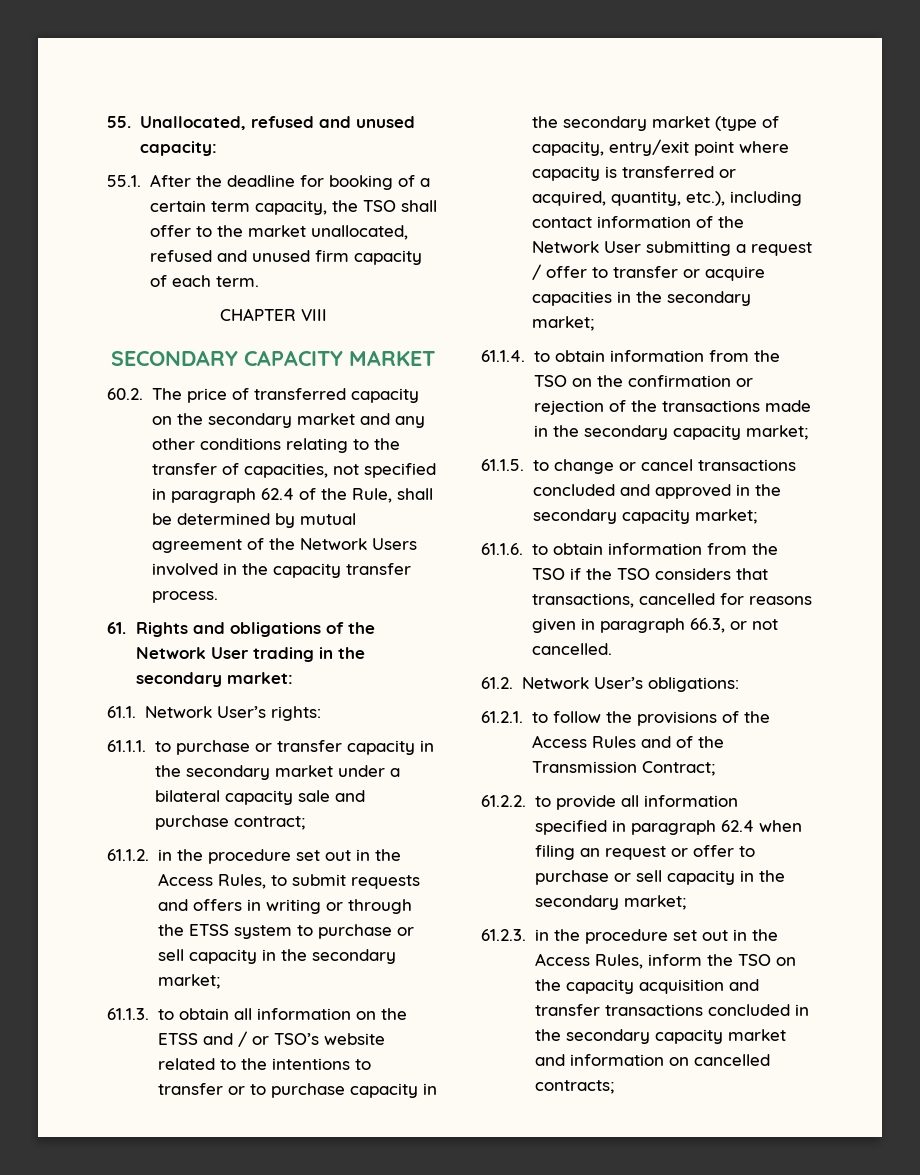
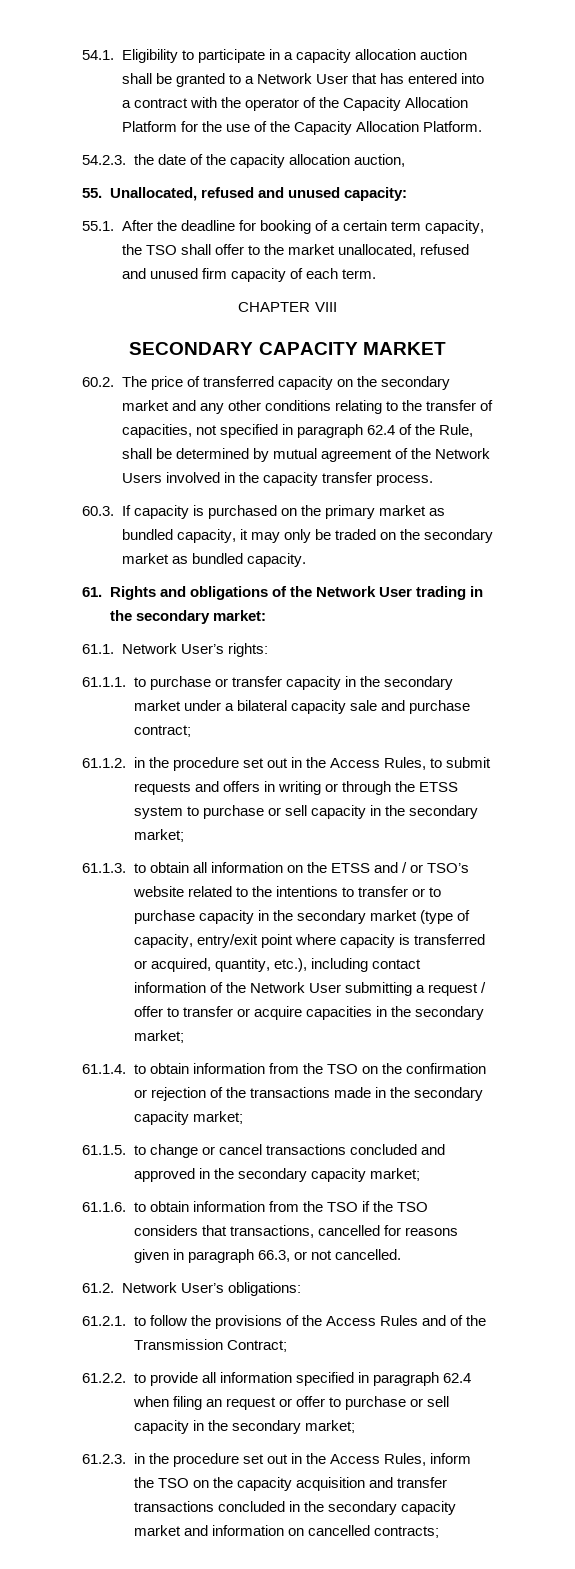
+ 54.1. Eligibility to participate in a capacity allocation auction shall be granted to a Network User that has entered into a contract with the operator of the Capacity Allocation Platform for the use of the Capacity Allocation Platform.
+ 54.2.3. the date of the capacity allocation auction,
+ 60.3. If capacity is purchased on the primary market as bundled capacity, it may only be traded on the secondary market as bundled capacity.

